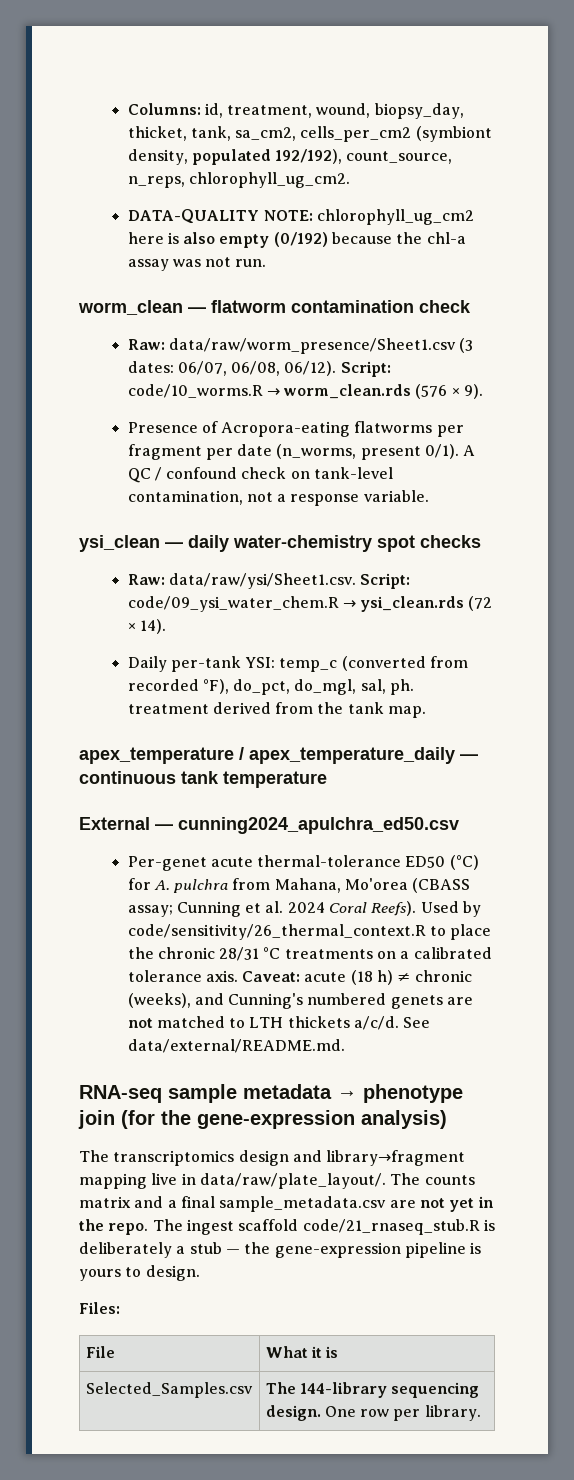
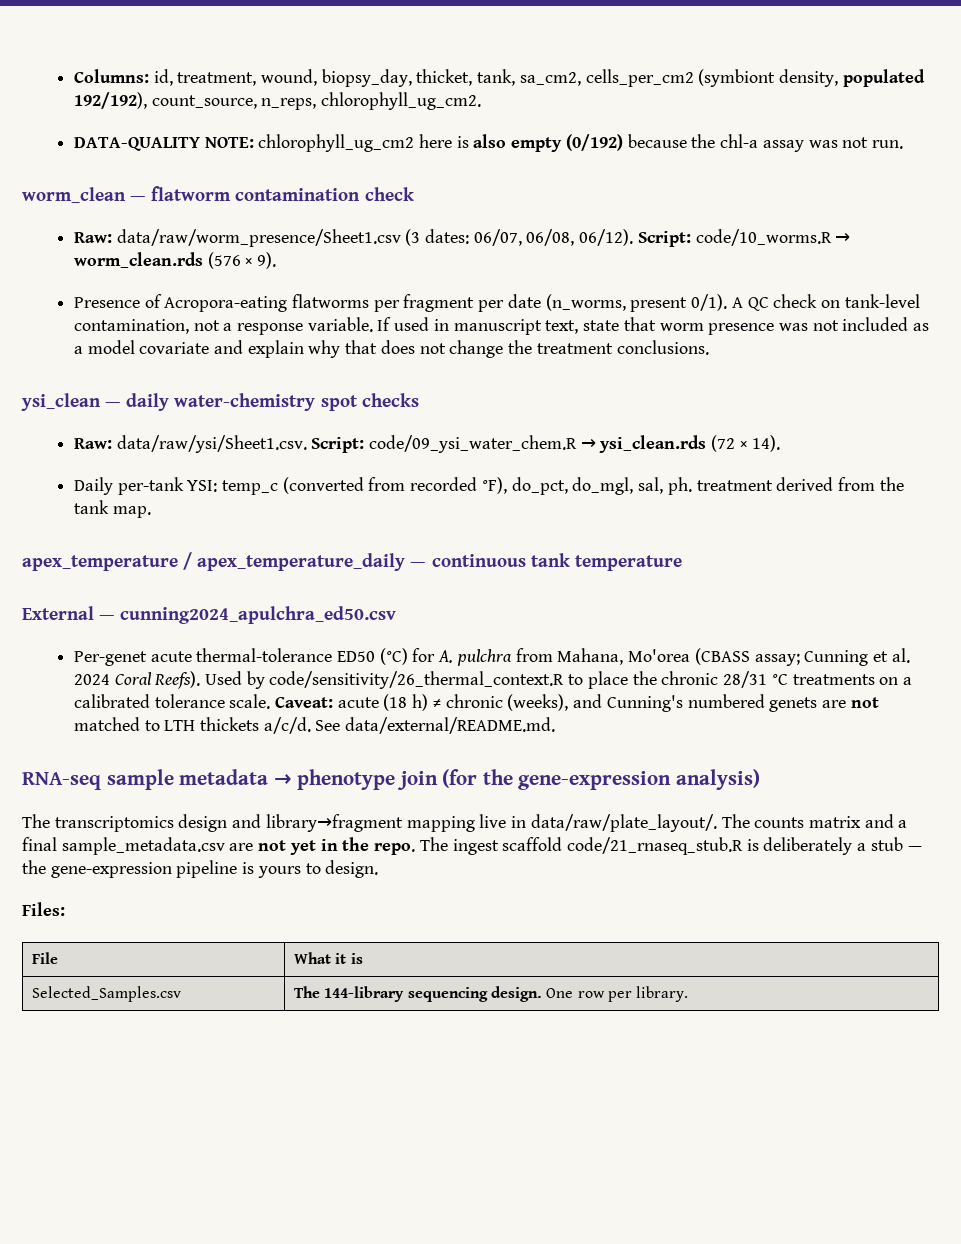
- A QC / confound check on tank-level contamination, not a response variable.
+ A QC check on tank-level contamination, not a response variable. If used in manuscript text, state that worm presence was not included as a model covariate and explain why that does not change the treatment conclusions.
- Used by code/sensitivity/26_thermal_context.R to place the chronic 28/31 °C treatments on a calibrated tolerance axis.
+ Used by code/sensitivity/26_thermal_context.R to place the chronic 28/31 °C treatments on a calibrated tolerance scale.

